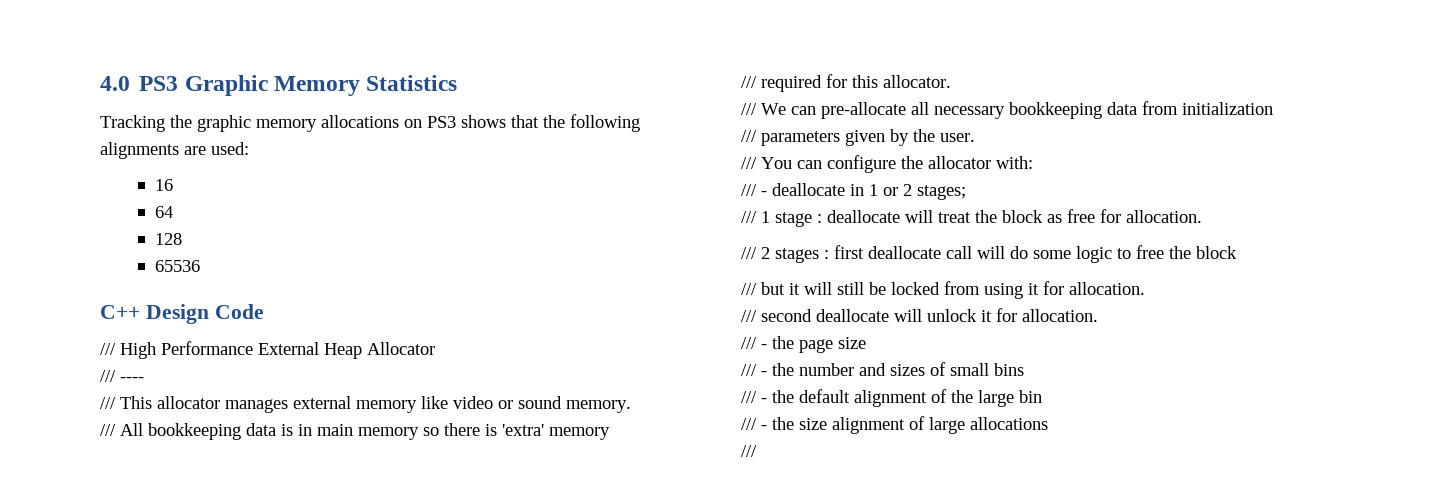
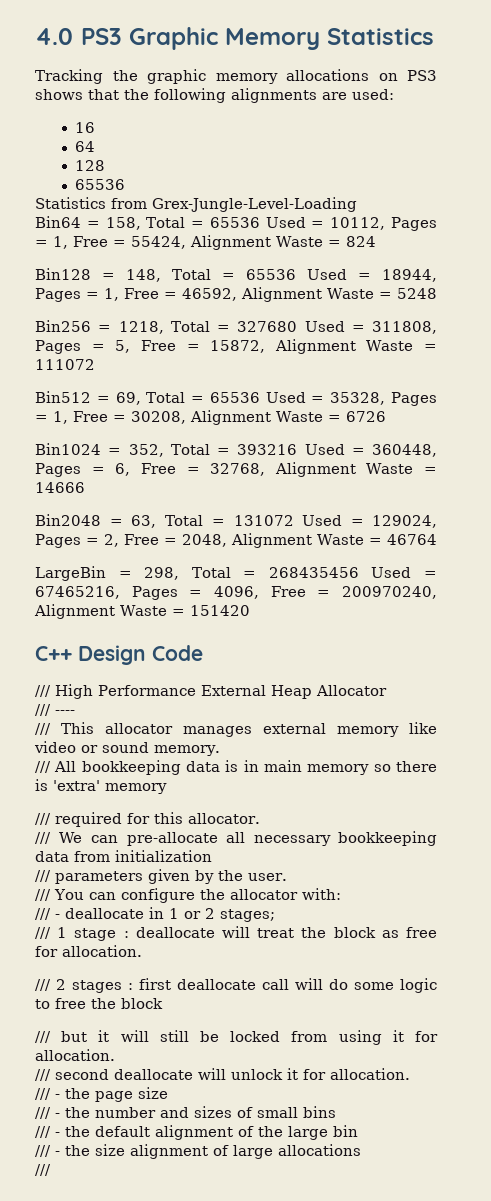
+ Statistics from Grex-Jungle-Level-Loading
+ Bin64 = 158, Total = 65536 Used = 10112, Pages = 1, Free = 55424, Alignment Waste = 824
+ Bin128 = 148, Total = 65536 Used = 18944, Pages = 1, Free = 46592, Alignment Waste = 5248
+ Bin256 = 1218, Total = 327680 Used = 311808, Pages = 5, Free = 15872, Alignment Waste = 111072
+ Bin512 = 69, Total = 65536 Used = 35328, Pages = 1, Free = 30208, Alignment Waste = 6726
+ Bin1024 = 352, Total = 393216 Used = 360448, Pages = 6, Free = 32768, Alignment Waste = 14666
+ Bin2048 = 63, Total = 131072 Used = 129024, Pages = 2, Free = 2048, Alignment Waste = 46764
+ LargeBin = 298, Total = 268435456 Used = 67465216, Pages = 4096, Free = 200970240, Alignment Waste = 151420

